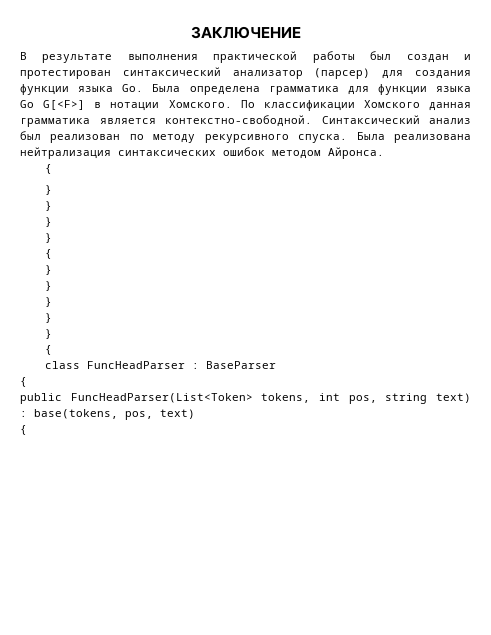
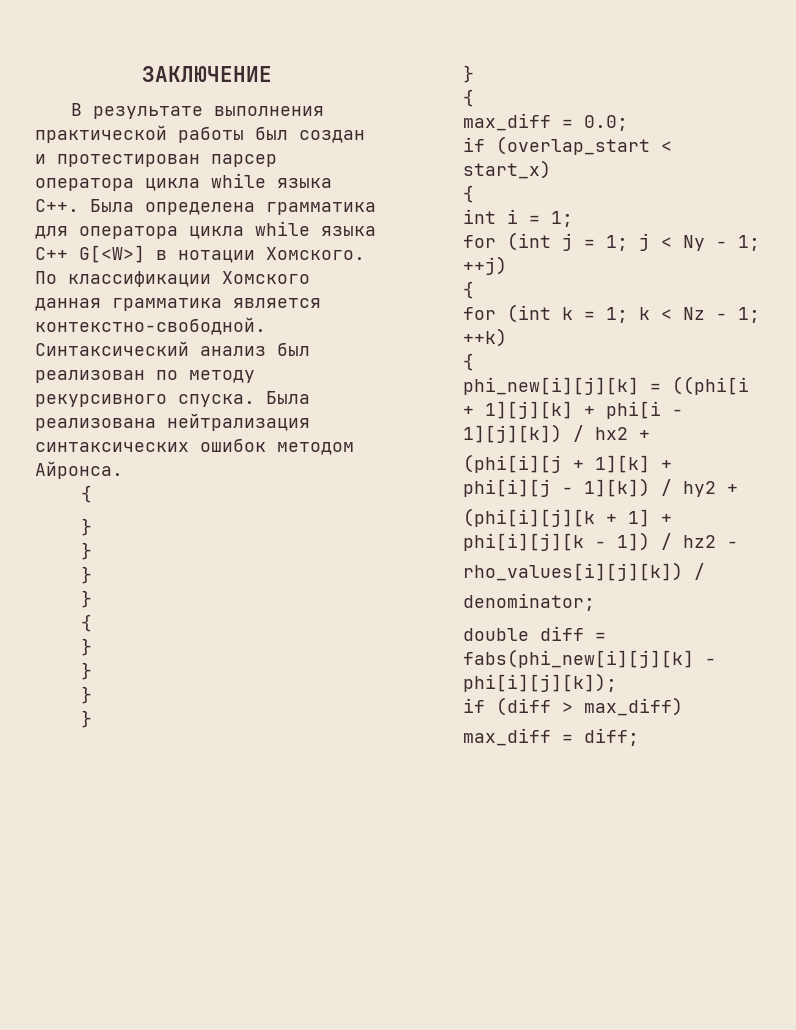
- В результате выполнения практической работы был создан и протестирован синтаксический анализатор (парсер) для создания функции языка Go. Была определена грамматика для функции языка Go G[<F>] в нотации Хомского.
+ В результате выполнения практической работы был создан и протестирован парсер оператора цикла while языка С++. Была определена грамматика для оператора цикла while языка С++ G[<W>] в нотации Хомского.
- class FuncHeadParser : BaseParser
+ max_diff = 0.0;
+ if (overlap_start < start_x)
  {
- public FuncHeadParser(List<Token> tokens, int pos, string text) : base(tokens, pos, text)
+ int i = 1;
+ for (int j = 1; j < Ny - 1; ++j)
  {
+ for (int k = 1; k < Nz - 1; ++k)
+ {
+ phi_new[i][j][k] = ((phi[i + 1][j][k] + phi[i - 1][j][k]) / hx2 +
+ (phi[i][j + 1][k] + phi[i][j - 1][k]) / hy2 +
+ (phi[i][j][k + 1] + phi[i][j][k - 1]) / hz2 -
+ rho_values[i][j][k]) /
+ denominator;
+ double diff = fabs(phi_new[i][j][k] - phi[i][j][k]);
+ if (diff > max_diff)
+ max_diff = diff;

